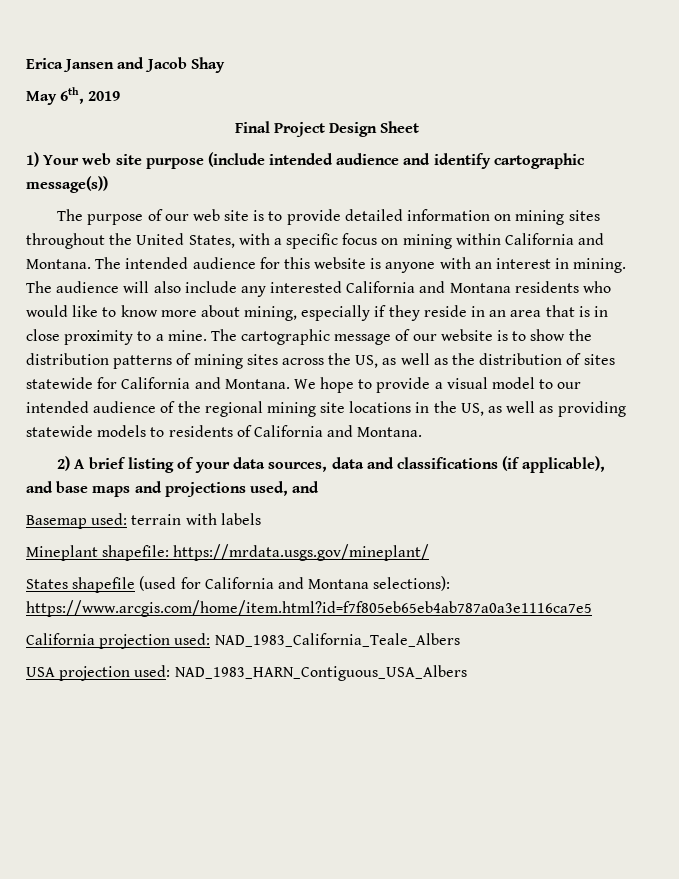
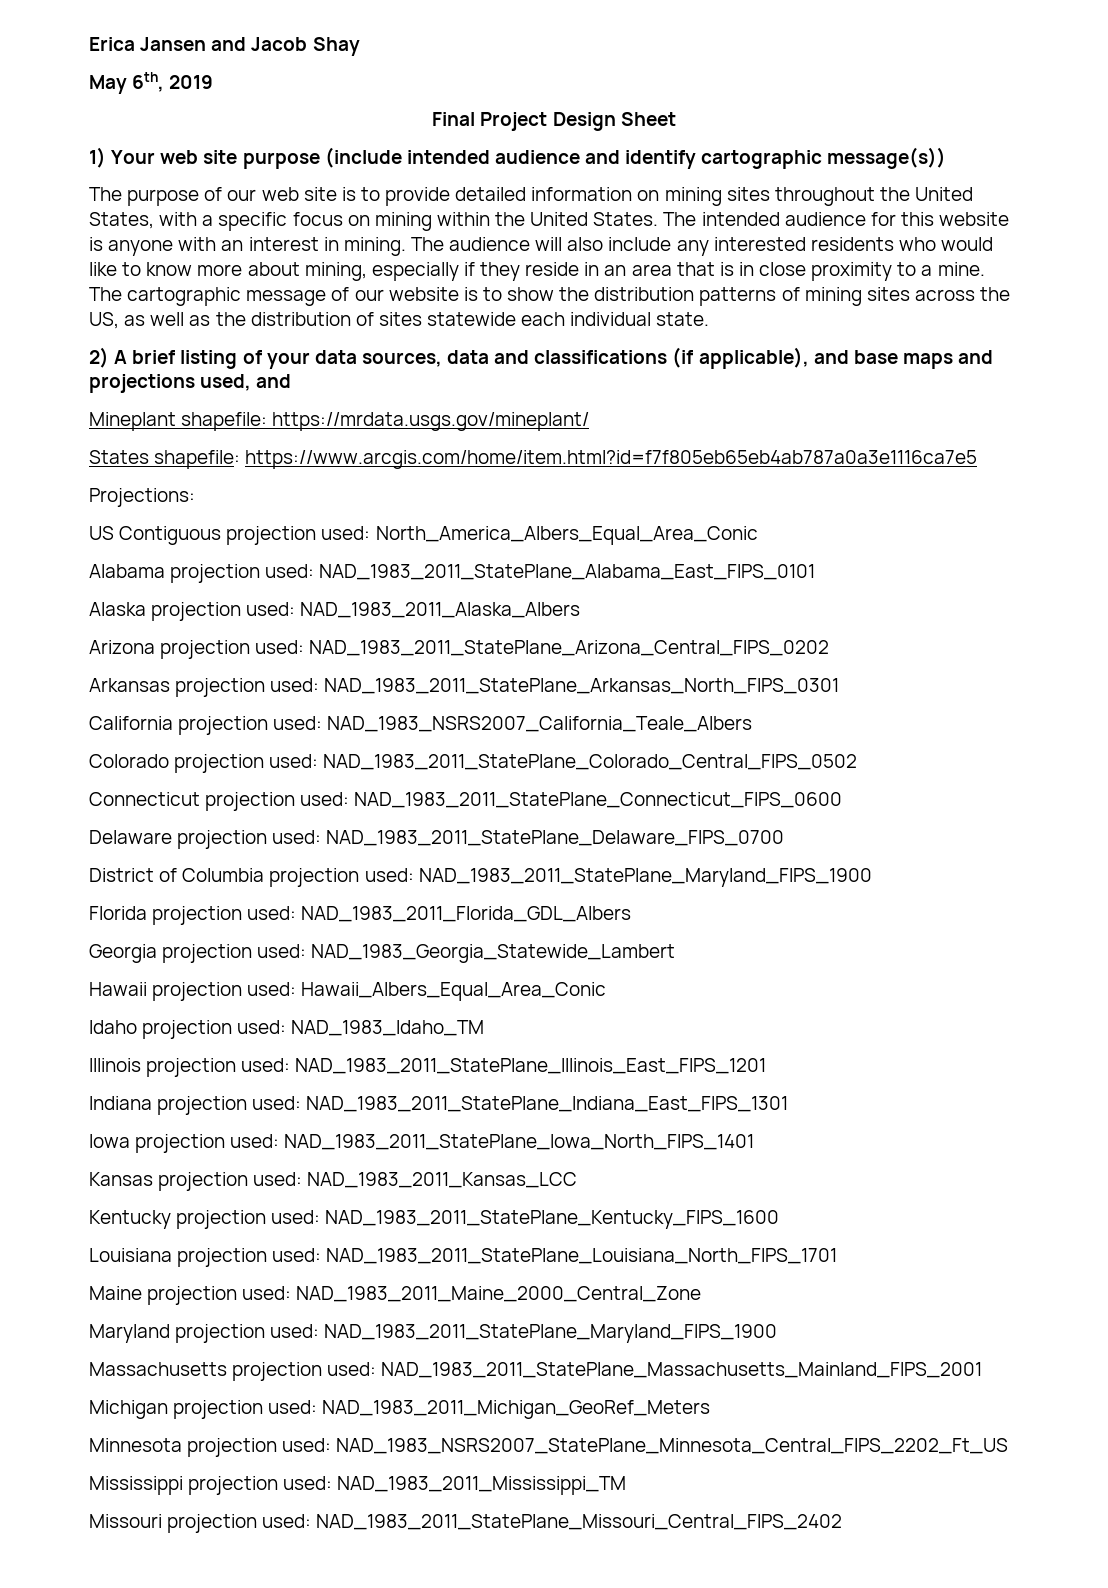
- The purpose of our web site is to provide detailed information on mining sites throughout the United States, with a specific focus on mining within California and Montana.
+ The purpose of our web site is to provide detailed information on mining sites throughout the United States, with a specific focus on mining within the United States.
- The audience will also include any interested California and Montana residents who would like to know more about mining, especially if they reside in an area that is in close proximity to a mine.
+ The audience will also include any interested residents who would like to know more about mining, especially if they reside in an area that is in close proximity to a mine.
- The cartographic message of our website is to show the distribution patterns of mining sites across the US, as well as the distribution of sites statewide for California and Montana. We hope to provide a visual model to our intended audience of the regional mining site locations in the US, as well as providing statewide models to residents of California and Montana.
+ The cartographic message of our website is to show the distribution patterns of mining sites across the US, as well as the distribution of sites statewide each individual state.
- Basemap used: terrain with labels
- States shapefile (used for California and Montana selections): https://www.arcgis.com/home/item.html?id=f7f805eb65eb4ab787a0a3e1116ca7e5
- California projection used: NAD_1983_California_Teale_Albers
- USA projection used: NAD_1983_HARN_Contiguous_USA_Albers
+ States shapefile: https://www.arcgis.com/home/item.html?id=f7f805eb65eb4ab787a0a3e1116ca7e5
+ Projections:
+ US Contiguous projection used: North_America_Albers_Equal_Area_Conic
+ Alabama projection used: NAD_1983_2011_StatePlane_Alabama_East_FIPS_0101
+ Alaska projection used: NAD_1983_2011_Alaska_Albers
+ Arizona projection used: NAD_1983_2011_StatePlane_Arizona_Central_FIPS_0202
+ Arkansas projection used: NAD_1983_2011_StatePlane_Arkansas_North_FIPS_0301
+ California projection used: NAD_1983_NSRS2007_California_Teale_Albers
+ Colorado projection used: NAD_1983_2011_StatePlane_Colorado_Central_FIPS_0502
+ Connecticut projection used: NAD_1983_2011_StatePlane_Connecticut_FIPS_0600
+ Delaware projection used: NAD_1983_2011_StatePlane_Delaware_FIPS_0700
+ District of Columbia projection used: NAD_1983_2011_StatePlane_Maryland_FIPS_1900
+ Florida projection used: NAD_1983_2011_Florida_GDL_Albers
+ Georgia projection used: NAD_1983_Georgia_Statewide_Lambert
+ Hawaii projection used: Hawaii_Albers_Equal_Area_Conic
+ Idaho projection used: NAD_1983_Idaho_TM
+ Illinois projection used: NAD_1983_2011_StatePlane_Illinois_East_FIPS_1201
+ Indiana projection used: NAD_1983_2011_StatePlane_Indiana_East_FIPS_1301
+ Iowa projection used: NAD_1983_2011_StatePlane_Iowa_North_FIPS_1401
+ Kansas projection used: NAD_1983_2011_Kansas_LCC
+ Kentucky projection used: NAD_1983_2011_StatePlane_Kentucky_FIPS_1600
+ Louisiana projection used: NAD_1983_2011_StatePlane_Louisiana_North_FIPS_1701
+ Maine projection used: NAD_1983_2011_Maine_2000_Central_Zone
+ Maryland projection used: NAD_1983_2011_StatePlane_Maryland_FIPS_1900
+ Massachusetts projection used: NAD_1983_2011_StatePlane_Massachusetts_Mainland_FIPS_2001
+ Michigan projection used: NAD_1983_2011_Michigan_GeoRef_Meters
+ Minnesota projection used: NAD_1983_NSRS2007_StatePlane_Minnesota_Central_FIPS_2202_Ft_US
+ Mississippi projection used: NAD_1983_2011_Mississippi_TM
+ Missouri projection used: NAD_1983_2011_StatePlane_Missouri_Central_FIPS_2402

